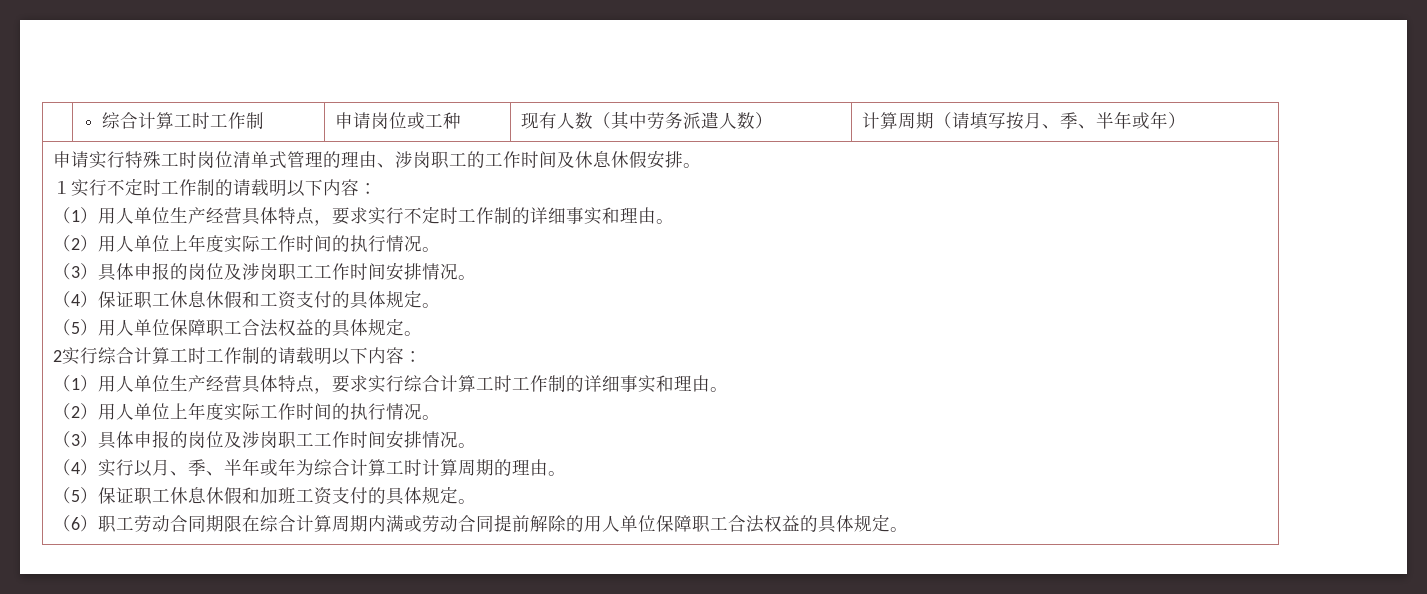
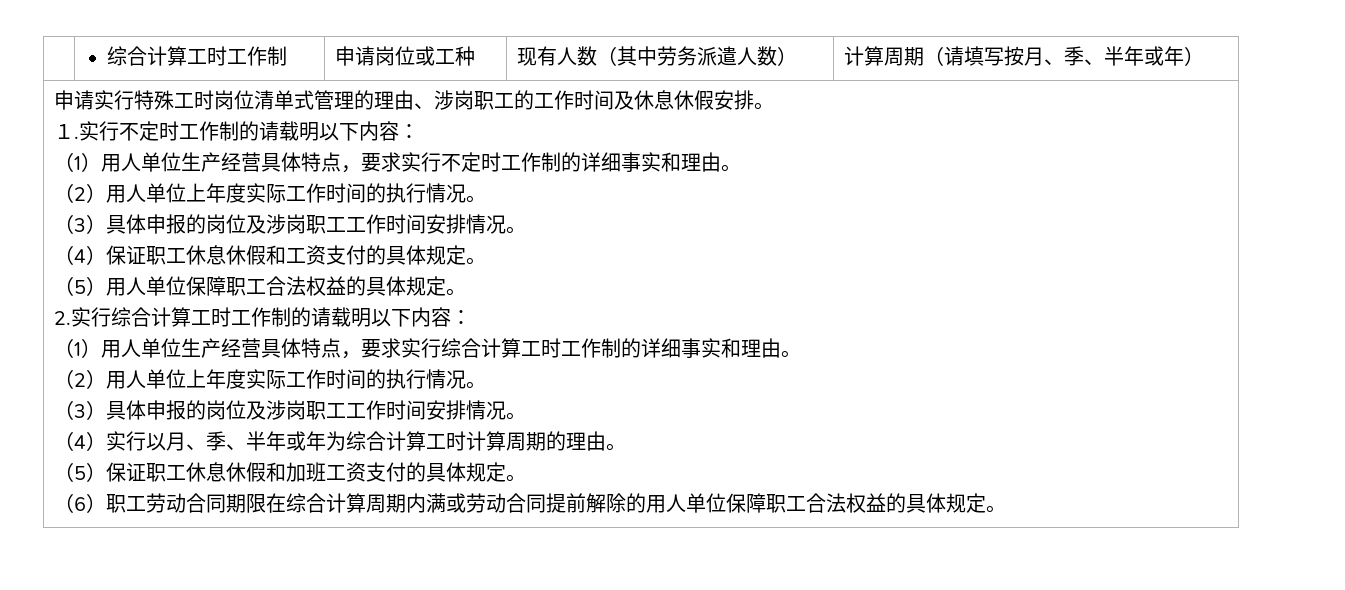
- １实行不定时工作制的请载明以下内容：
+ １.实行不定时工作制的请载明以下内容：
- 2实行综合计算工时工作制的请载明以下内容：
+ 2.实行综合计算工时工作制的请载明以下内容：

